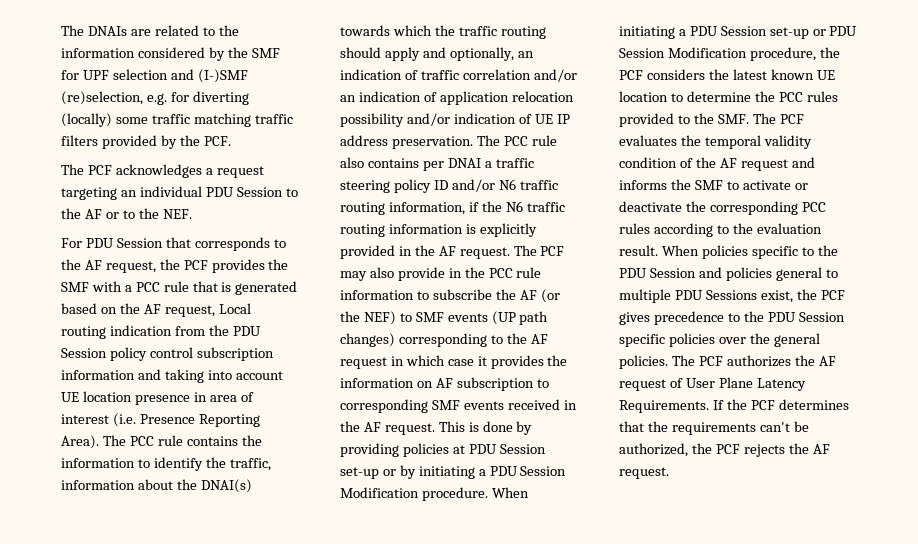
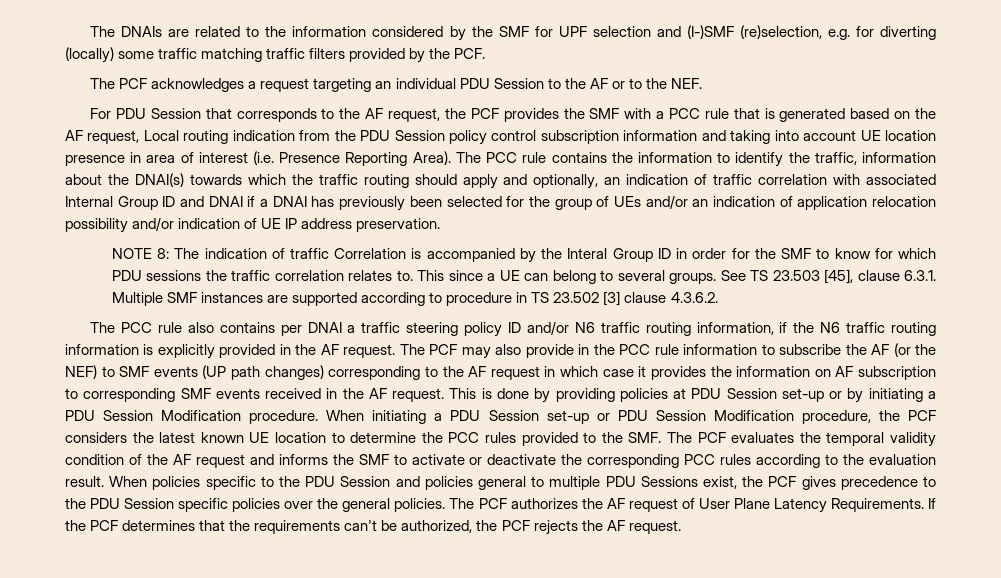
- The PCC rule contains the information to identify the traffic, information about the DNAI(s) towards which the traffic routing should apply and optionally, an indication of traffic correlation and/or an indication of application relocation possibility and/or indication of UE IP address preservation. The PCC rule also contains per DNAI a traffic steering policy ID and/or N6 traffic routing information, if the N6 traffic routing information is explicitly provided in the AF request.
+ The PCC rule contains the information to identify the traffic, information about the DNAI(s) towards which the traffic routing should apply and optionally, an indication of traffic correlation with associated Internal Group ID and DNAI if a DNAI has previously been selected for the group of UEs and/or an indication of application relocation possibility and/or indication of UE IP address preservation.
+ NOTE 8: The indication of traffic Correlation is accompanied by the Interal Group ID in order for the SMF to know for which PDU sessions the traffic correlation relates to. This since a UE can belong to several groups. See TS 23.503 [45], clause 6.3.1. Multiple SMF instances are supported according to procedure in TS 23.502 [3] clause 4.3.6.2.
+ The PCC rule also contains per DNAI a traffic steering policy ID and/or N6 traffic routing information, if the N6 traffic routing information is explicitly provided in the AF request.

